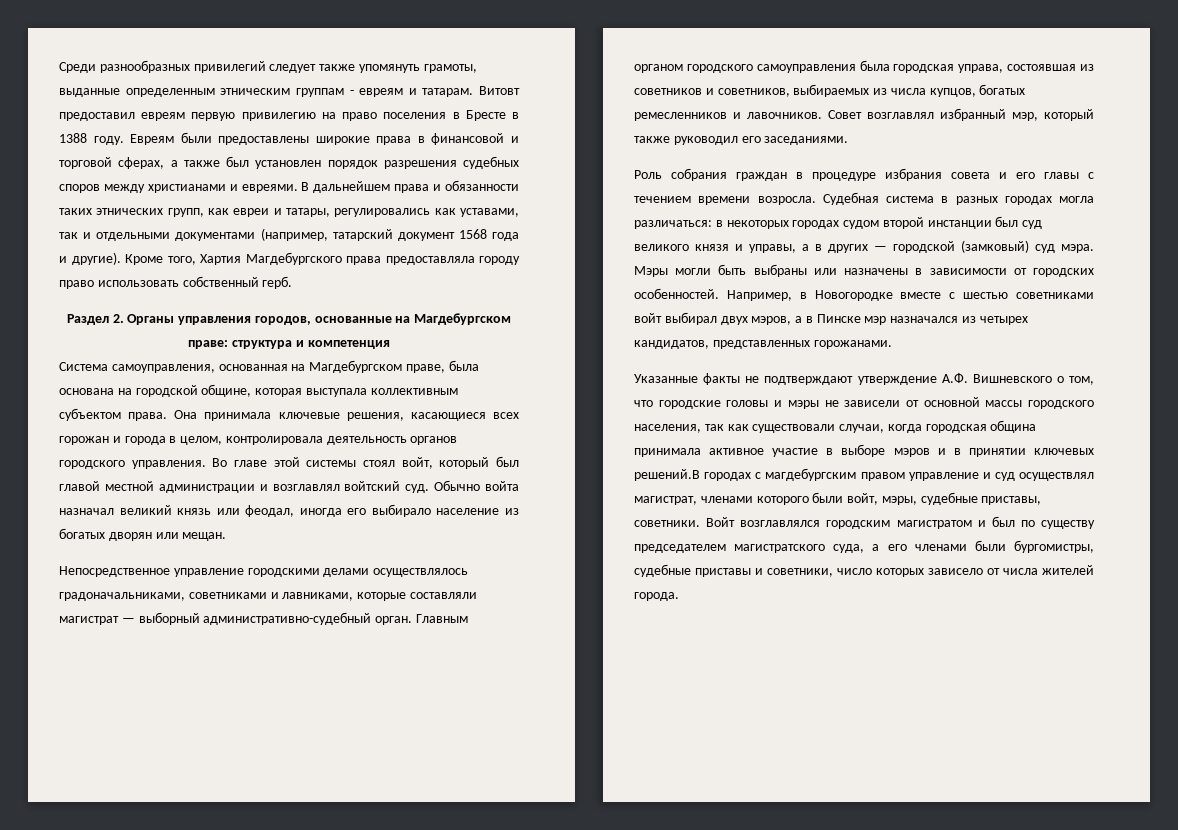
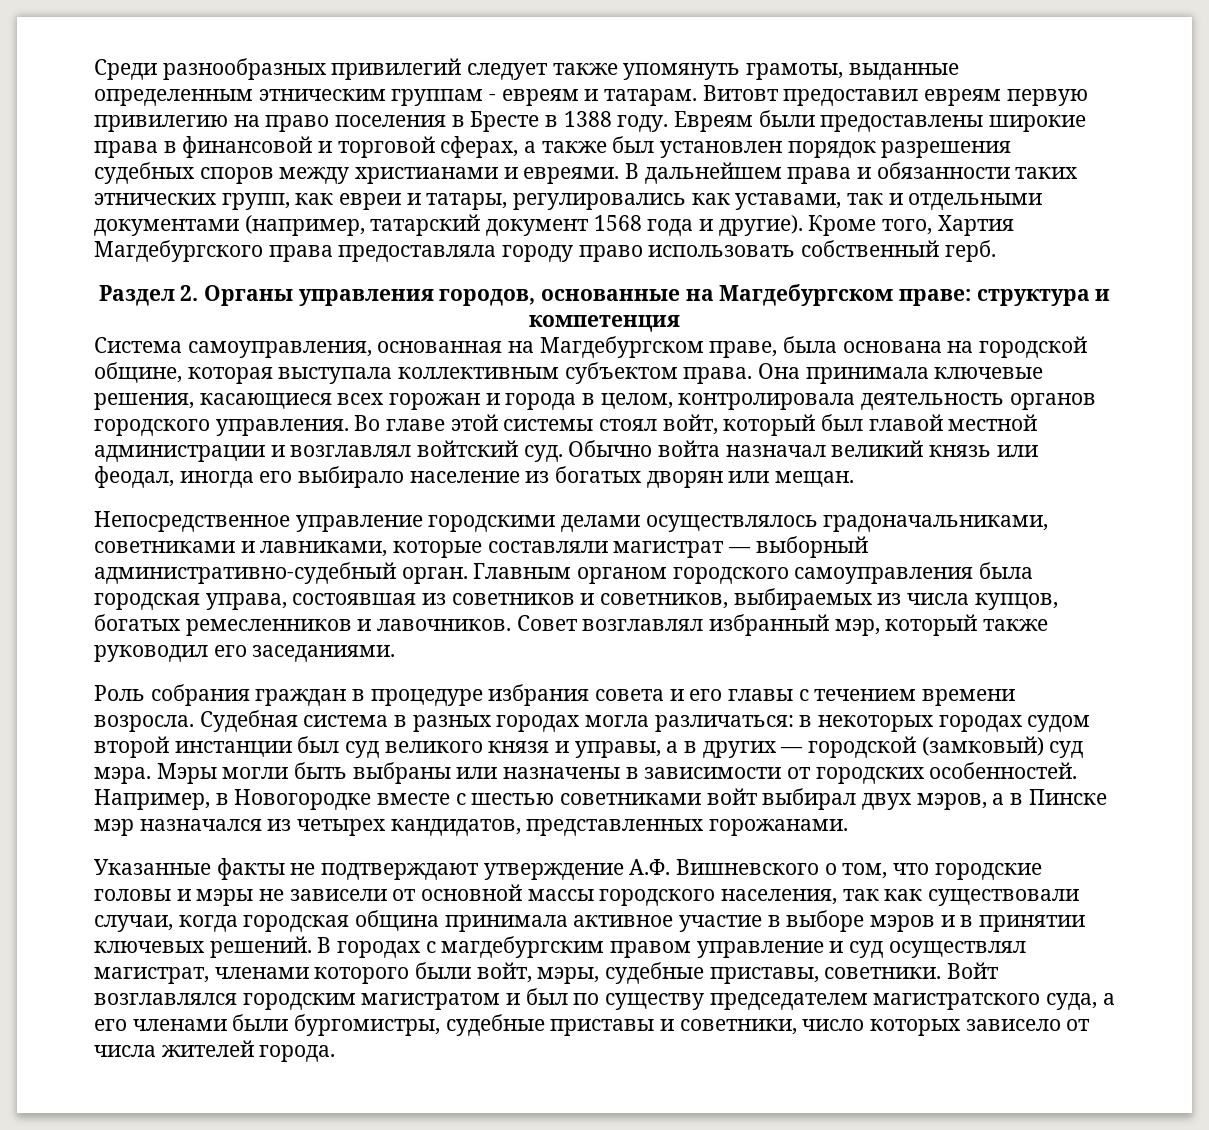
- Указанные факты не подтверждают утверждение А.Ф. Вишневского о том, что городские головы и мэры не зависели от основной массы городского населения, так как существовали случаи, когда городская община принимала активное участие в выборе мэров и в принятии ключевых решений.В городах с магдебургским правом управление и суд осуществлял магистрат, членами которого были войт, мэры, судебные приставы, советники.
+ Указанные факты не подтверждают утверждение А.Ф. Вишневского о том, что городские головы и мэры не зависели от основной массы городского населения, так как существовали случаи, когда городская община принимала активное участие в выборе мэров и в принятии ключевых решений. В городах с магдебургским правом управление и суд осуществлял магистрат, членами которого были войт, мэры, судебные приставы, советники.

